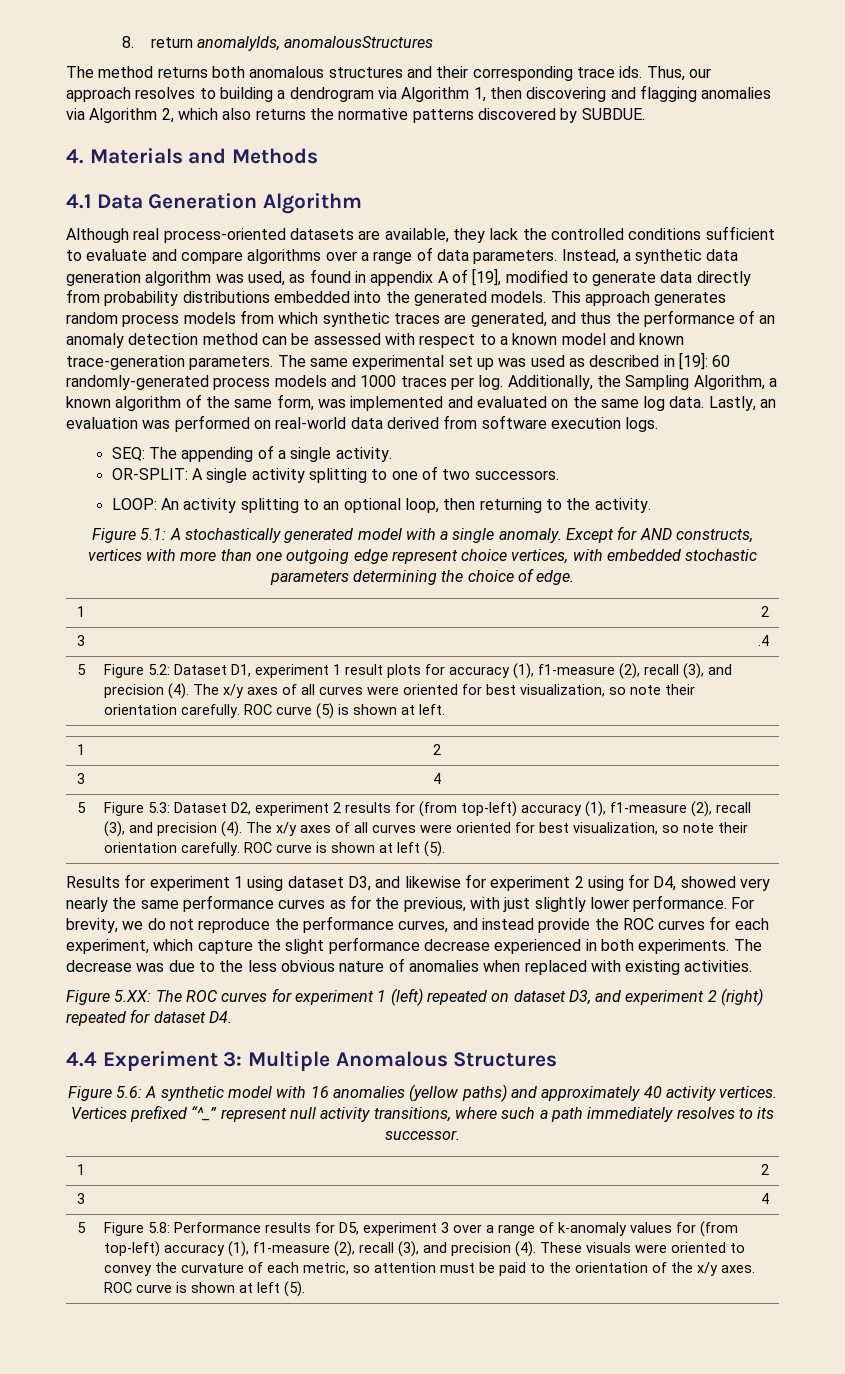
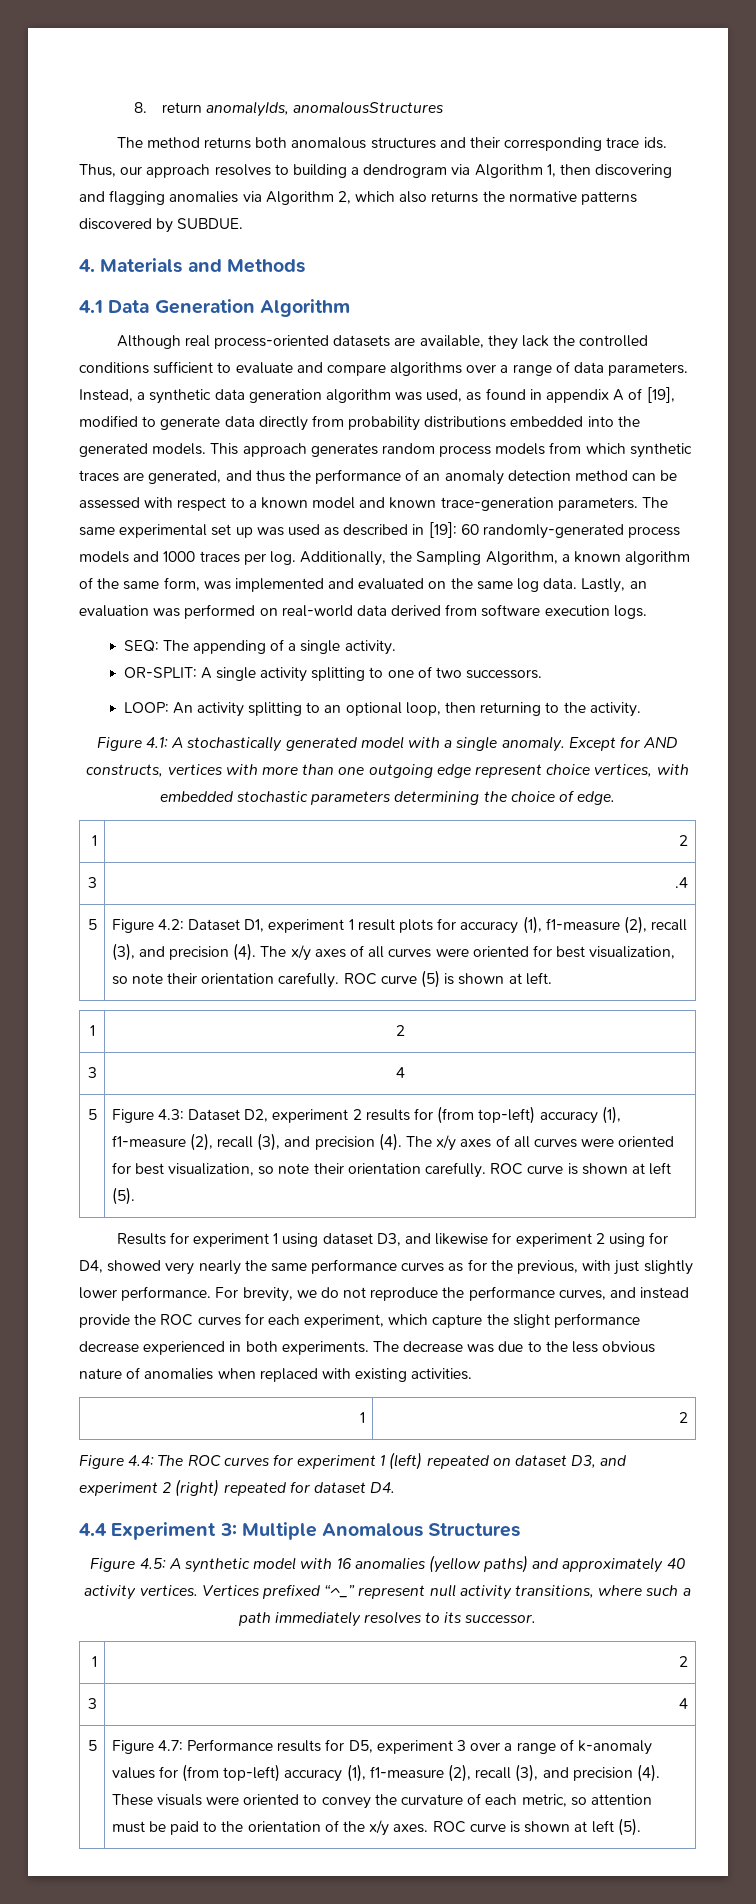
- Figure 5.1: A stochastically generated model with a single anomaly.
+ Figure 4.1: A stochastically generated model with a single anomaly.
- Figure 5.2: Dataset D1, experiment 1 result plots for accuracy (1), f1-measure (2), recall (3), and precision (4).
+ Figure 4.2: Dataset D1, experiment 1 result plots for accuracy (1), f1-measure (2), recall (3), and precision (4).
- Figure 5.3: Dataset D2, experiment 2 results for (from top-left) accuracy (1), f1-measure (2), recall (3), and precision (4).
+ Figure 4.3: Dataset D2, experiment 2 results for (from top-left) accuracy (1), f1-measure (2), recall (3), and precision (4).
  The decrease was due to the less obvious nature of anomalies when replaced with existing activities.
- Figure 5.XX: The ROC curves for experiment 1 (left) repeated on dataset D3, and experiment 2 (right) repeated for dataset D4.
+ 1 | 2
+ Figure 4.4: The ROC curves for experiment 1 (left) repeated on dataset D3, and experiment 2 (right) repeated for dataset D4.
- Figure 5.6: A synthetic model with 16 anomalies (yellow paths) and approximately 40 activity vertices.
+ Figure 4.5: A synthetic model with 16 anomalies (yellow paths) and approximately 40 activity vertices.
- Figure 5.8: Performance results for D5, experiment 3 over a range of k-anomaly values for (from top-left) accuracy (1), f1-measure (2), recall (3), and precision (4).
+ Figure 4.7: Performance results for D5, experiment 3 over a range of k-anomaly values for (from top-left) accuracy (1), f1-measure (2), recall (3), and precision (4).

